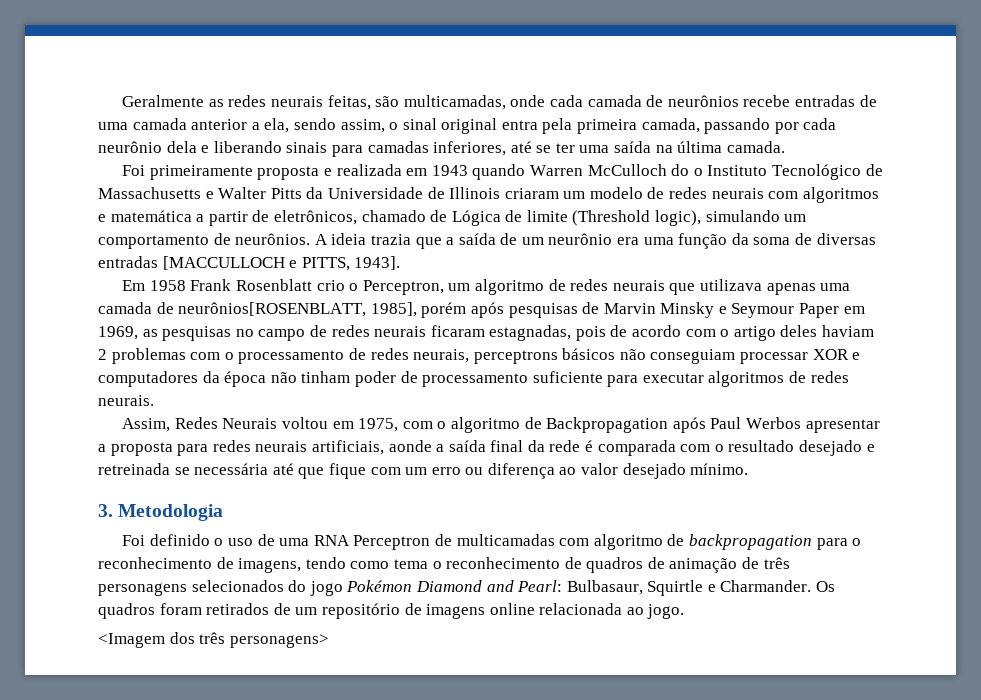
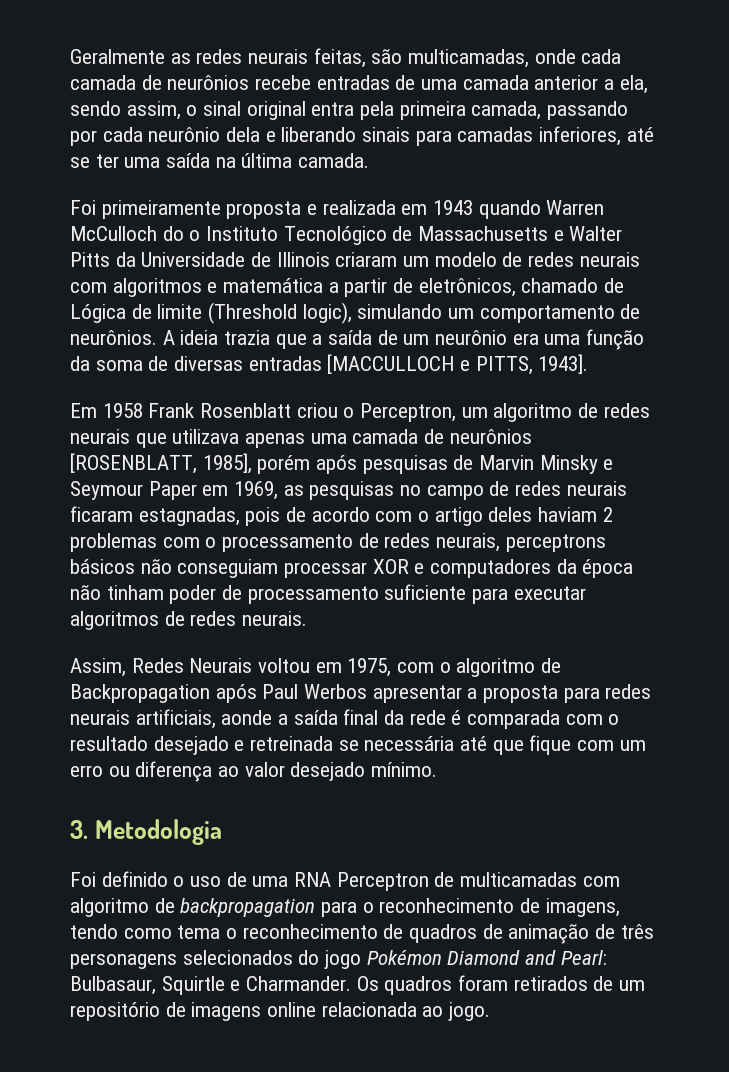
- Em 1958 Frank Rosenblatt crio o Perceptron, um algoritmo de redes neurais que utilizava apenas uma camada de neurônios[ROSENBLATT, 1985], porém após pesquisas de Marvin Minsky e Seymour Paper em 1969, as pesquisas no campo de redes neurais ficaram estagnadas, pois de acordo com o artigo deles haviam 2 problemas com o processamento de redes neurais, perceptrons básicos não conseguiam processar XOR e computadores da época não tinham poder de processamento suficiente para executar algoritmos de redes neurais.
+ Em 1958 Frank Rosenblatt criou o Perceptron, um algoritmo de redes neurais que utilizava apenas uma camada de neurônios [ROSENBLATT, 1985], porém após pesquisas de Marvin Minsky e Seymour Paper em 1969, as pesquisas no campo de redes neurais ficaram estagnadas, pois de acordo com o artigo deles haviam 2 problemas com o processamento de redes neurais, perceptrons básicos não conseguiam processar XOR e computadores da época não tinham poder de processamento suficiente para executar algoritmos de redes neurais.
- <Imagem dos três personagens>

